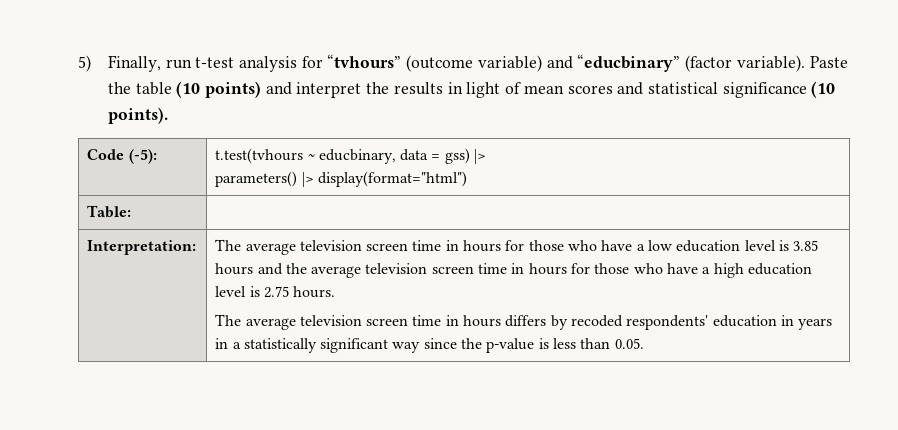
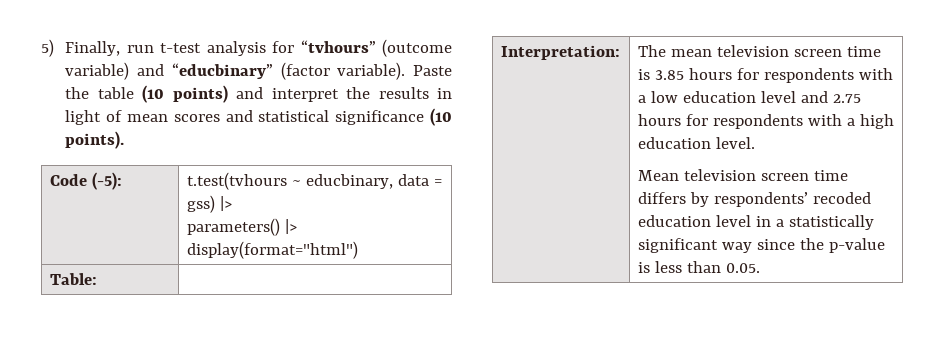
- The average television screen time in hours for those who have a low education level is 3.85 hours and the average television screen time in hours for those who have a high education level is 2.75 hours.
- The average television screen time in hours differs by recoded respondents' education in years in a statistically significant way since the p-value is less than 0.05.
+ The mean television screen time is 3.85 hours for respondents with a low education level and 2.75 hours for respondents with a high education level.
+ Mean television screen time differs by respondents’ recoded education level in a statistically significant way since the p-value is less than 0.05.

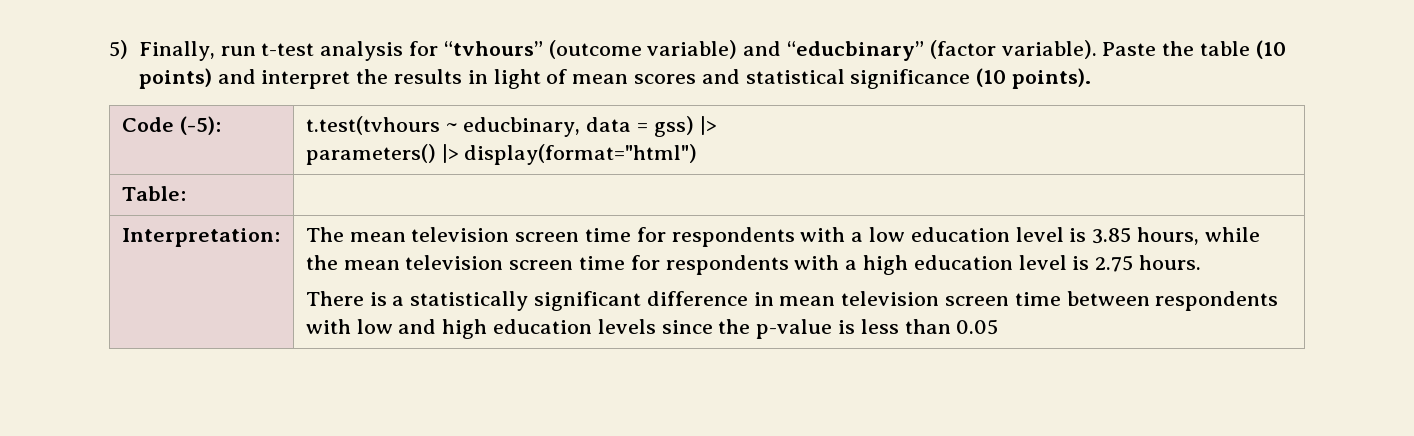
- The mean television screen time is 3.85 hours for respondents with a low education level and 2.75 hours for respondents with a high education level.
- Mean television screen time differs by respondents’ recoded education level in a statistically significant way since the p-value is less than 0.05.
+ The mean television screen time for respondents with a low education level is 3.85 hours, while the mean television screen time for respondents with a high education level is 2.75 hours.
+ There is a statistically significant difference in mean television screen time between respondents with low and high education levels since the p-value is less than 0.05

